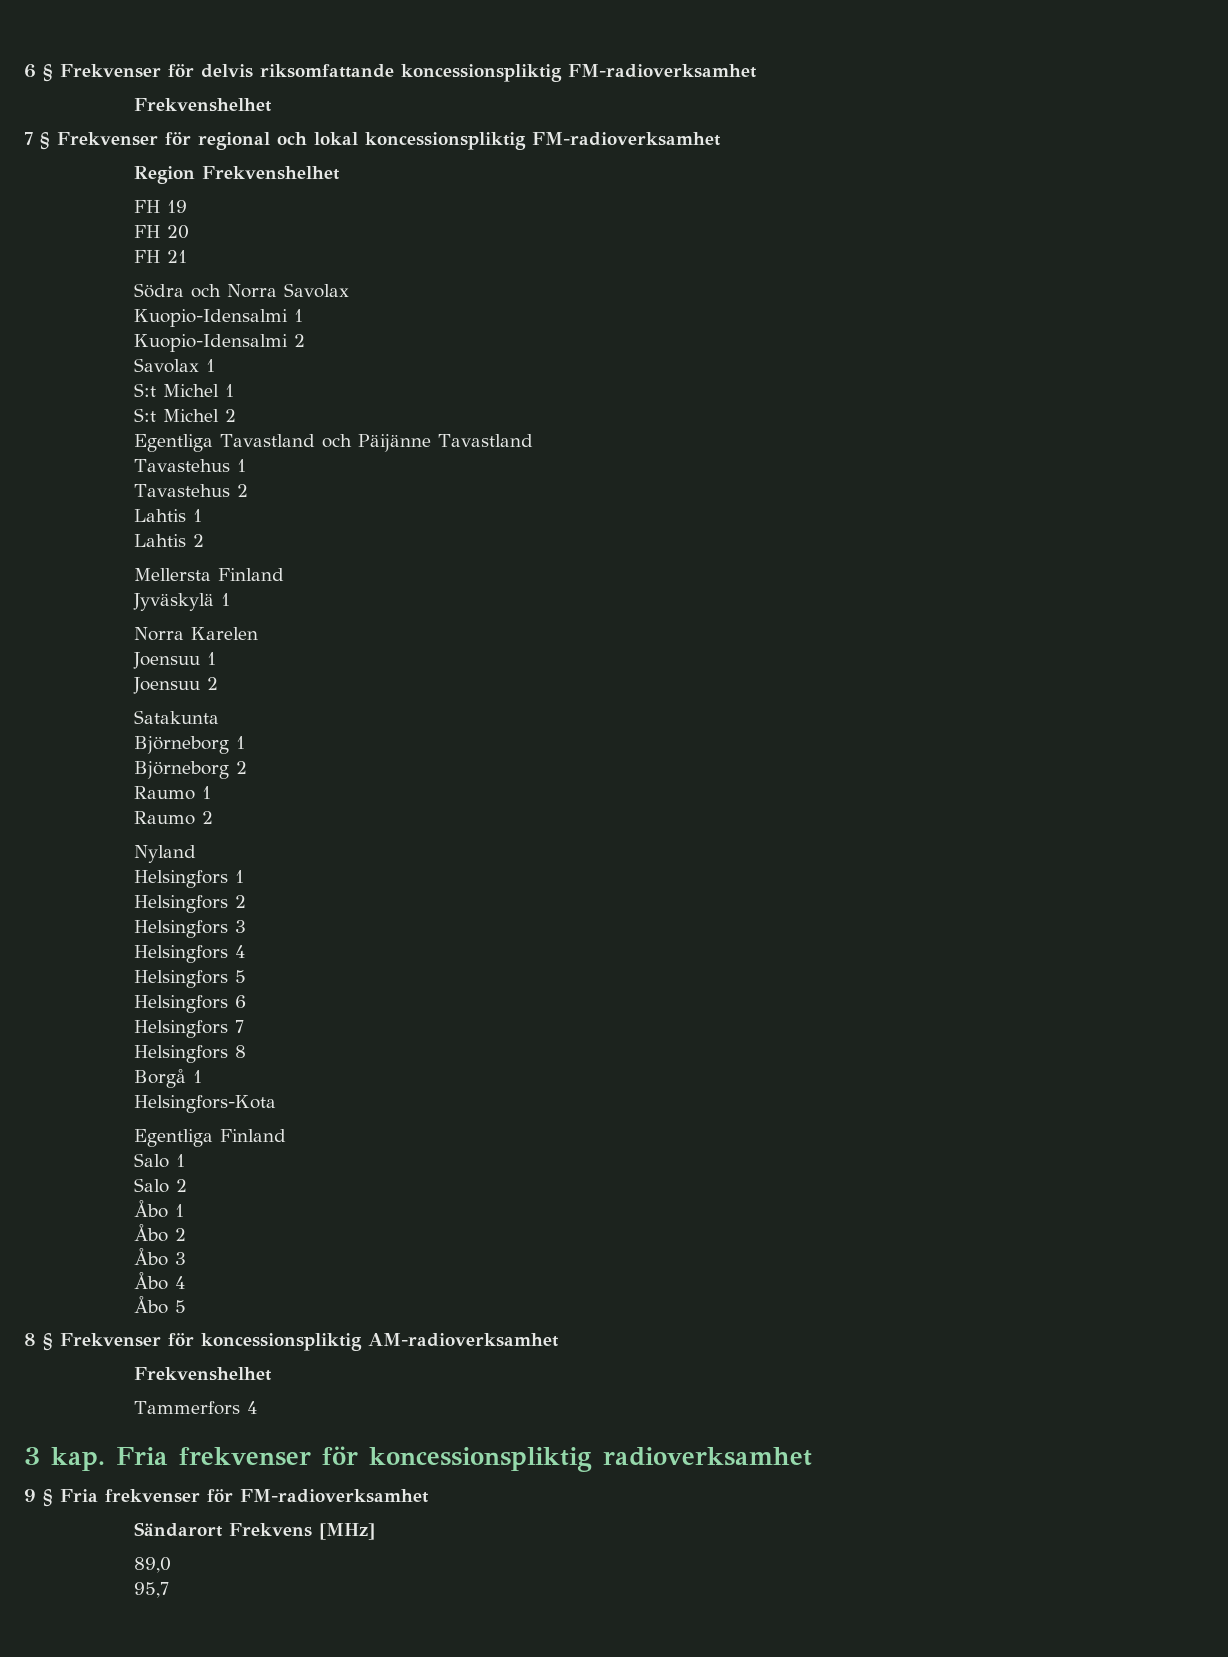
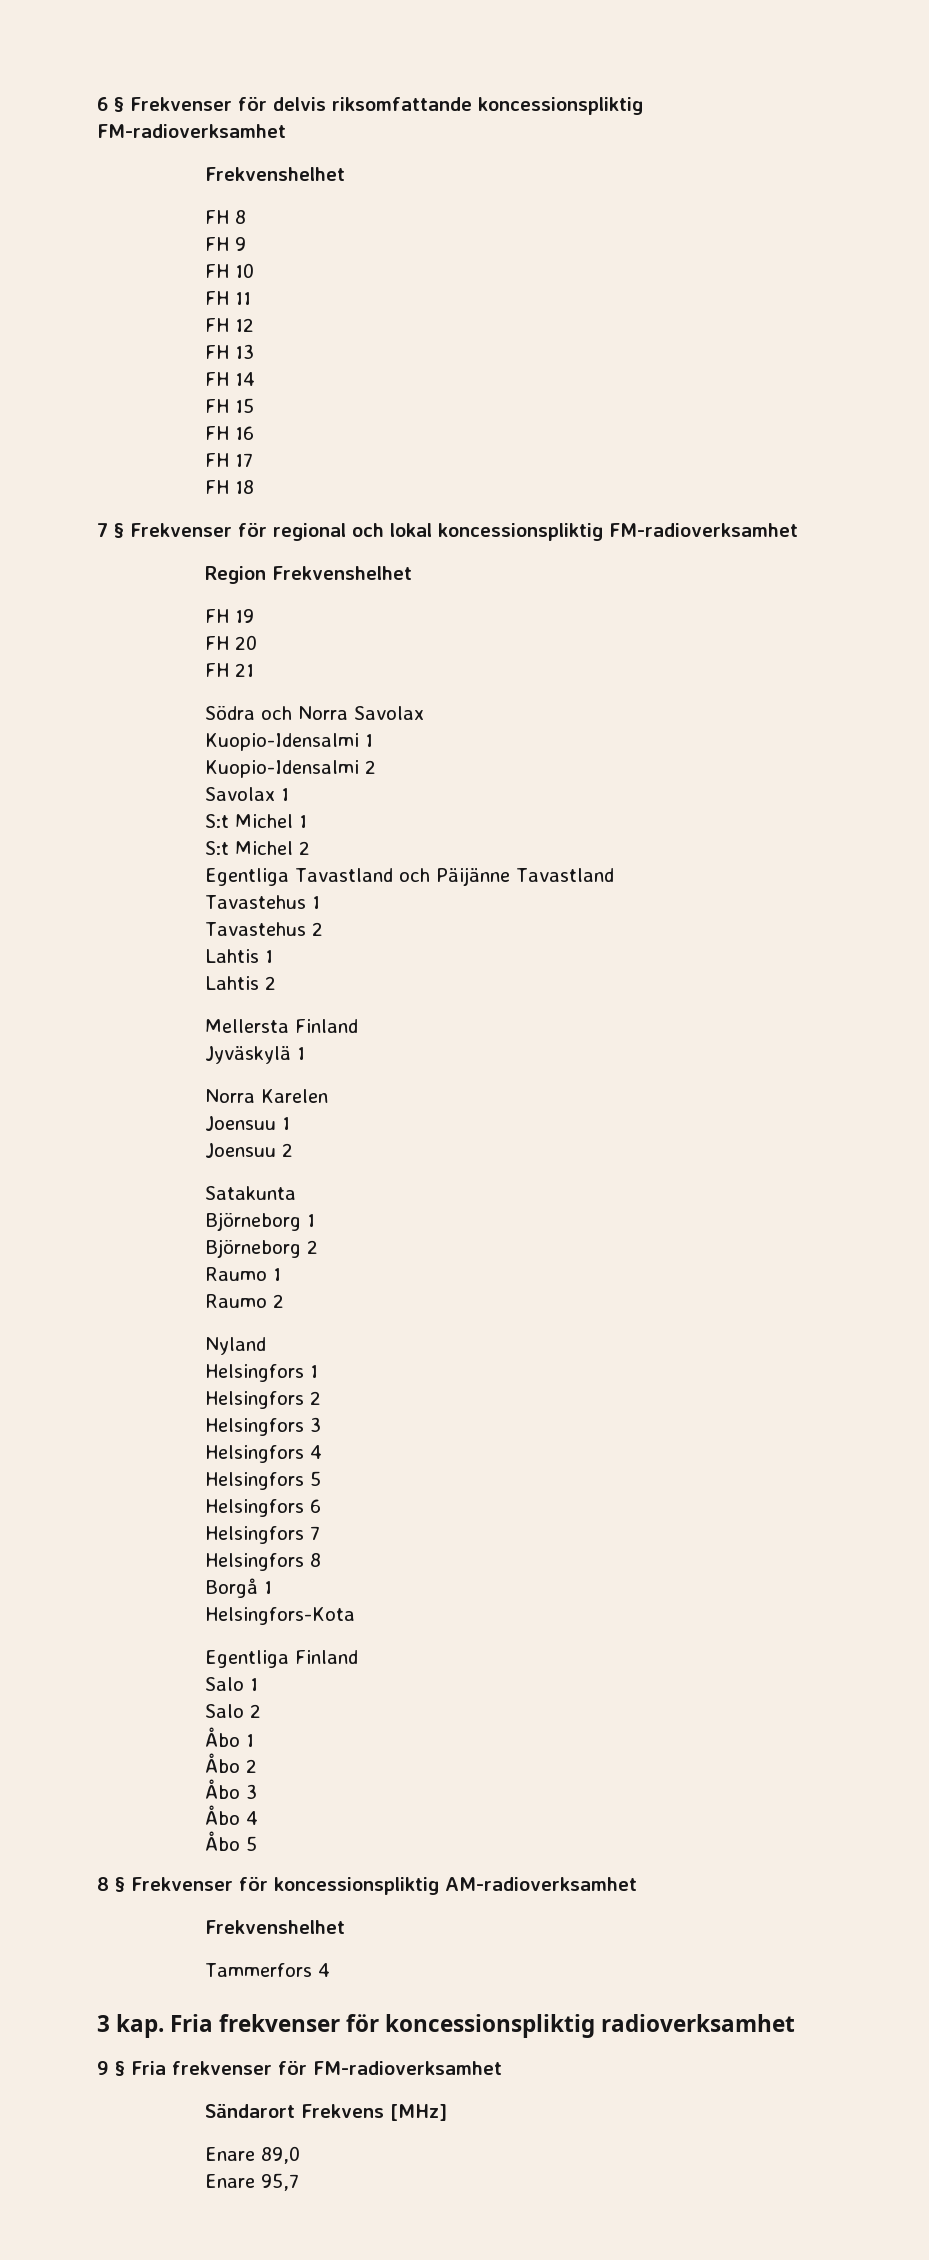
+ FH 8
+ FH 9
+ FH 10
+ FH 11
+ FH 12
+ FH 13
+ FH 14
+ FH 15
+ FH 16
+ FH 17
+ FH 18
- 89,0
+ Enare 89,0
- 95,7
+ Enare 95,7

